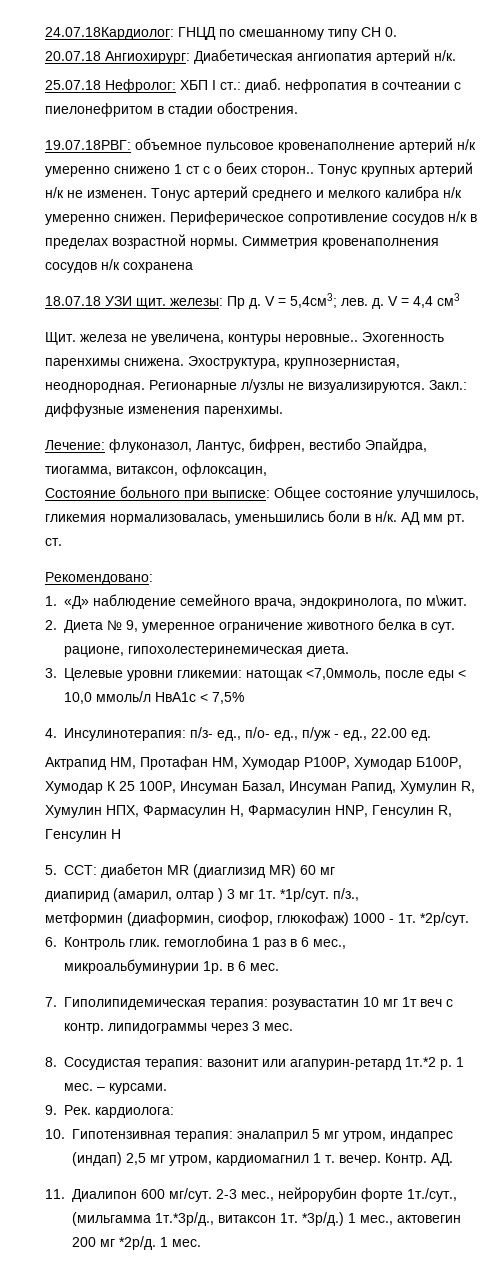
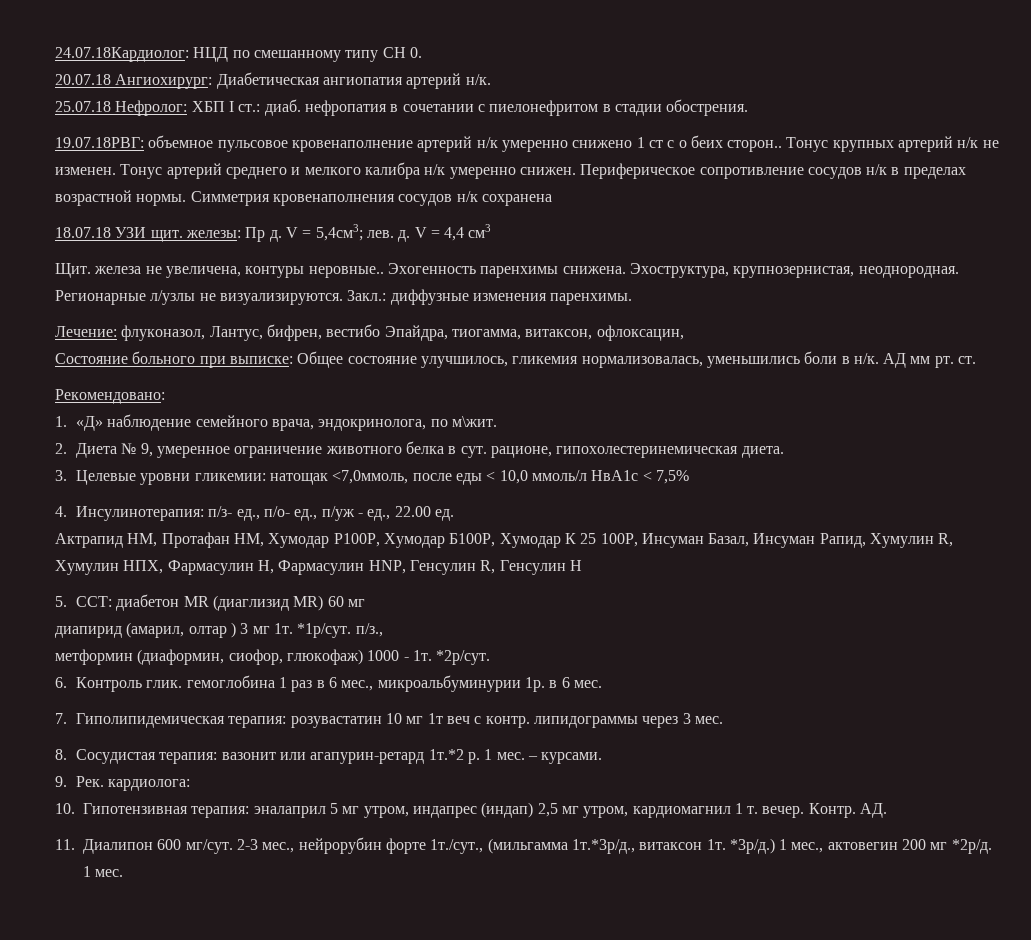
- 24.07.18Кардиолог: ГНЦД по смешанному типу СН 0.
+ 24.07.18Кардиолог: НЦД по смешанному типу СН 0.
- 25.07.18 Нефролог: ХБП I ст.: диаб. нефропатия в сочтеании с пиелонефритом в стадии обострения.
+ 25.07.18 Нефролог: ХБП I ст.: диаб. нефропатия в сочетании с пиелонефритом в стадии обострения.

